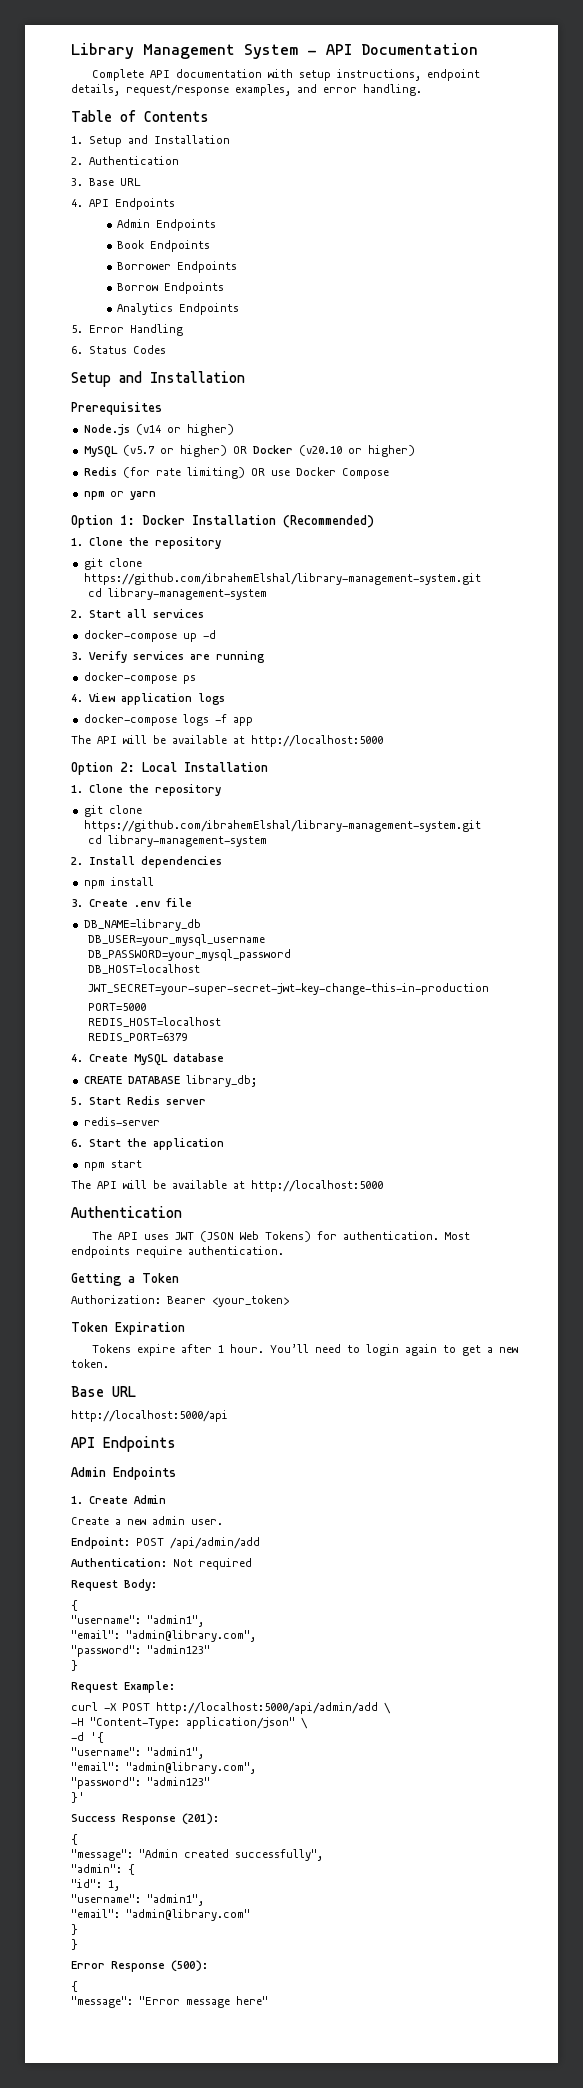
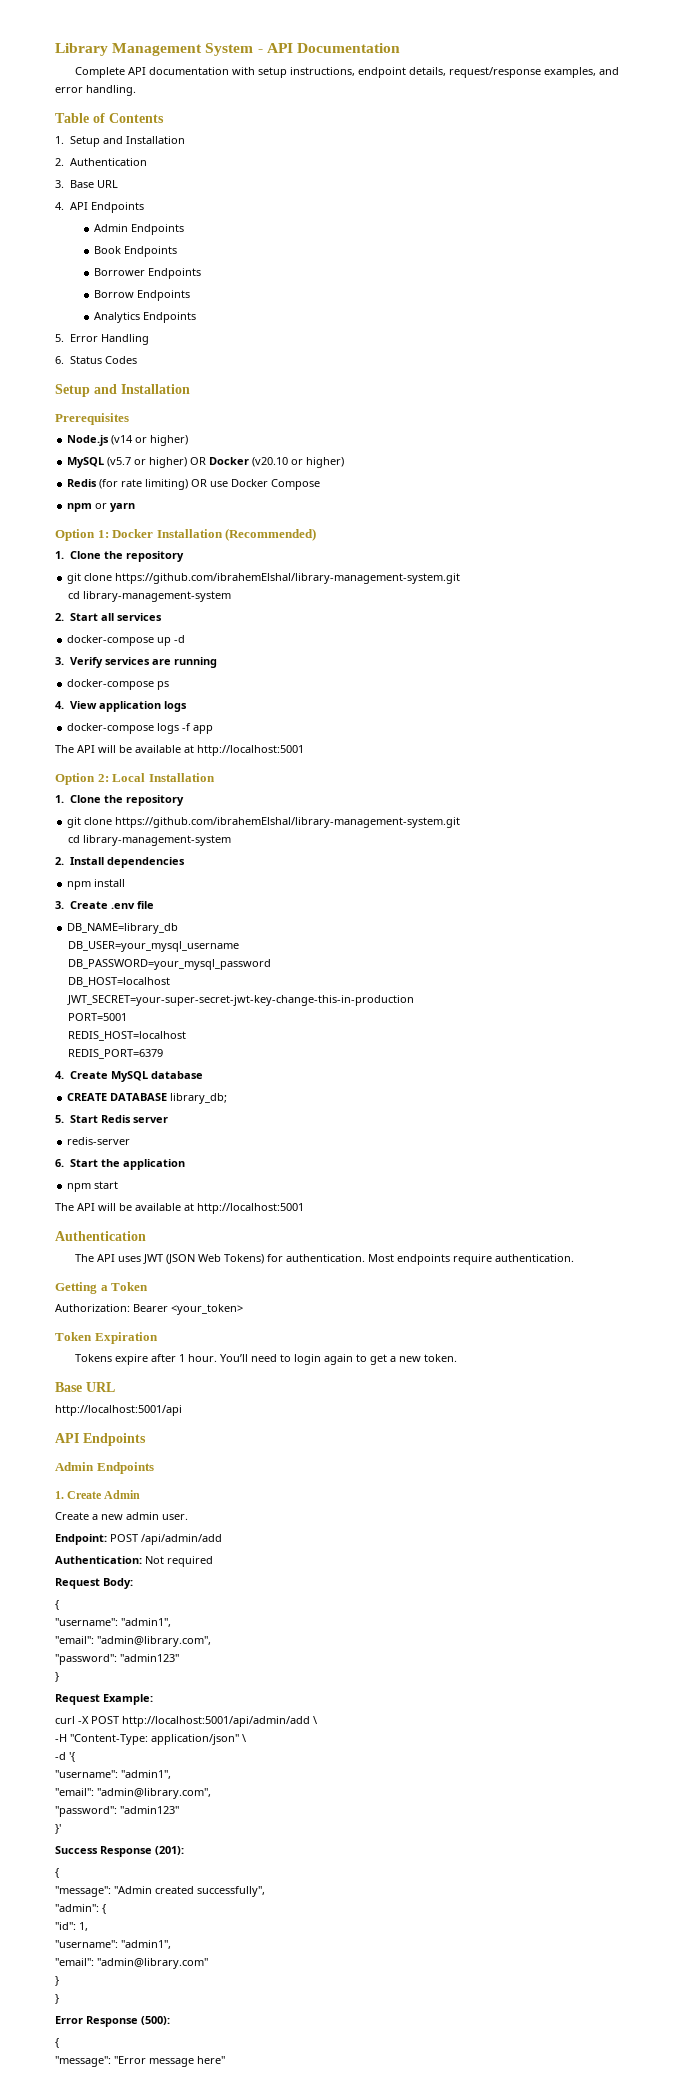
  docker-compose logs -f app
- The API will be available at http://localhost:5000
+ The API will be available at http://localhost:5001
- PORT=5000
+ PORT=5001
  npm start
- The API will be available at http://localhost:5000
+ The API will be available at http://localhost:5001
- http://localhost:5000/api
+ http://localhost:5001/api
- curl -X POST http://localhost:5000/api/admin/add \
+ curl -X POST http://localhost:5001/api/admin/add \

